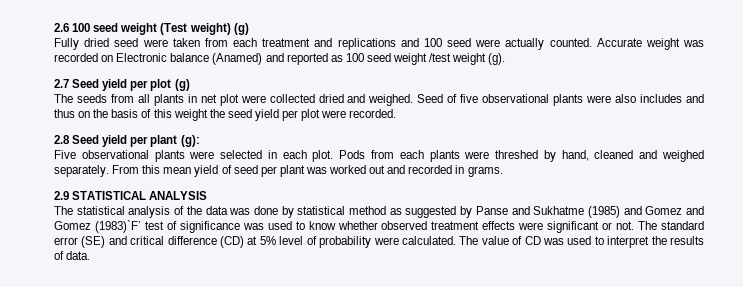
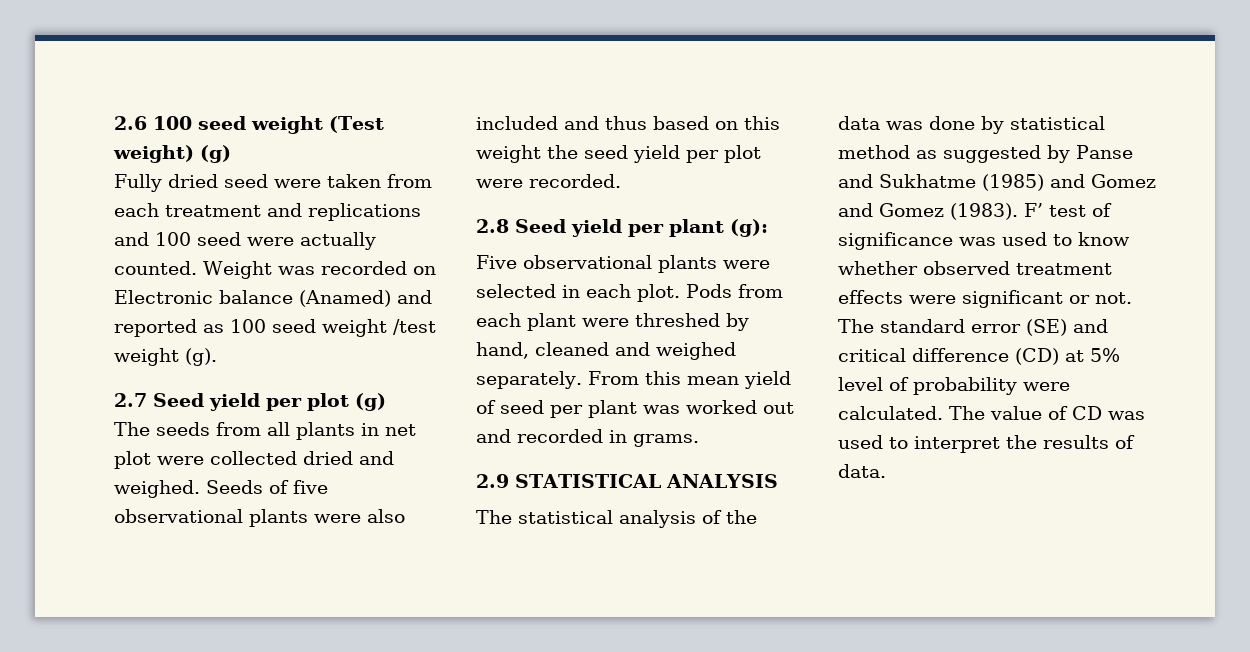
- Accurate weight was recorded on Electronic balance (Anamed) and reported as 100 seed weight /test weight (g).
+ Weight was recorded on Electronic balance (Anamed) and reported as 100 seed weight /test weight (g).
- Seed of five observational plants were also includes and thus on the basis of this weight the seed yield per plot were recorded.
+ Seeds of five observational plants were also included and thus based on this weight the seed yield per plot were recorded.
- Pods from each plants were threshed by hand, cleaned and weighed separately.
+ Pods from each plant were threshed by hand, cleaned and weighed separately.
- The statistical analysis of the data was done by statistical method as suggested by Panse and Sukhatme (1985) and Gomez and Gomez (1983)`F’ test of significance was used to know whether observed treatment effects were significant or not.
+ The statistical analysis of the data was done by statistical method as suggested by Panse and Sukhatme (1985) and Gomez and Gomez (1983). F’ test of significance was used to know whether observed treatment effects were significant or not.

